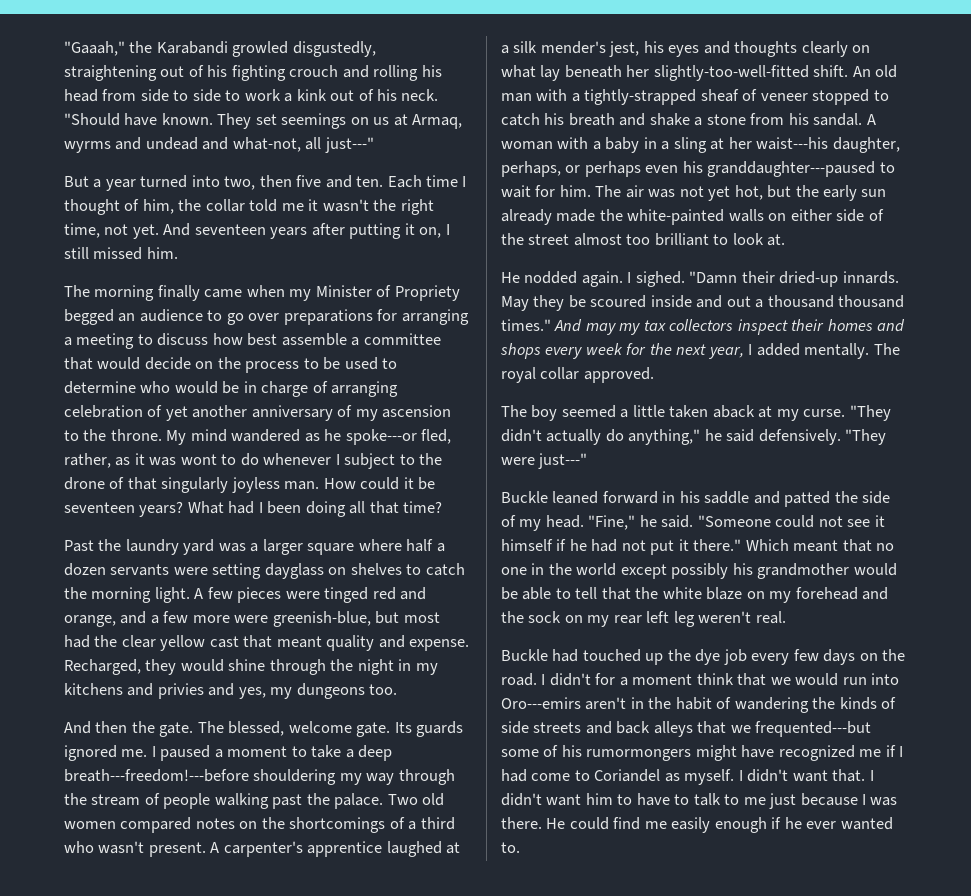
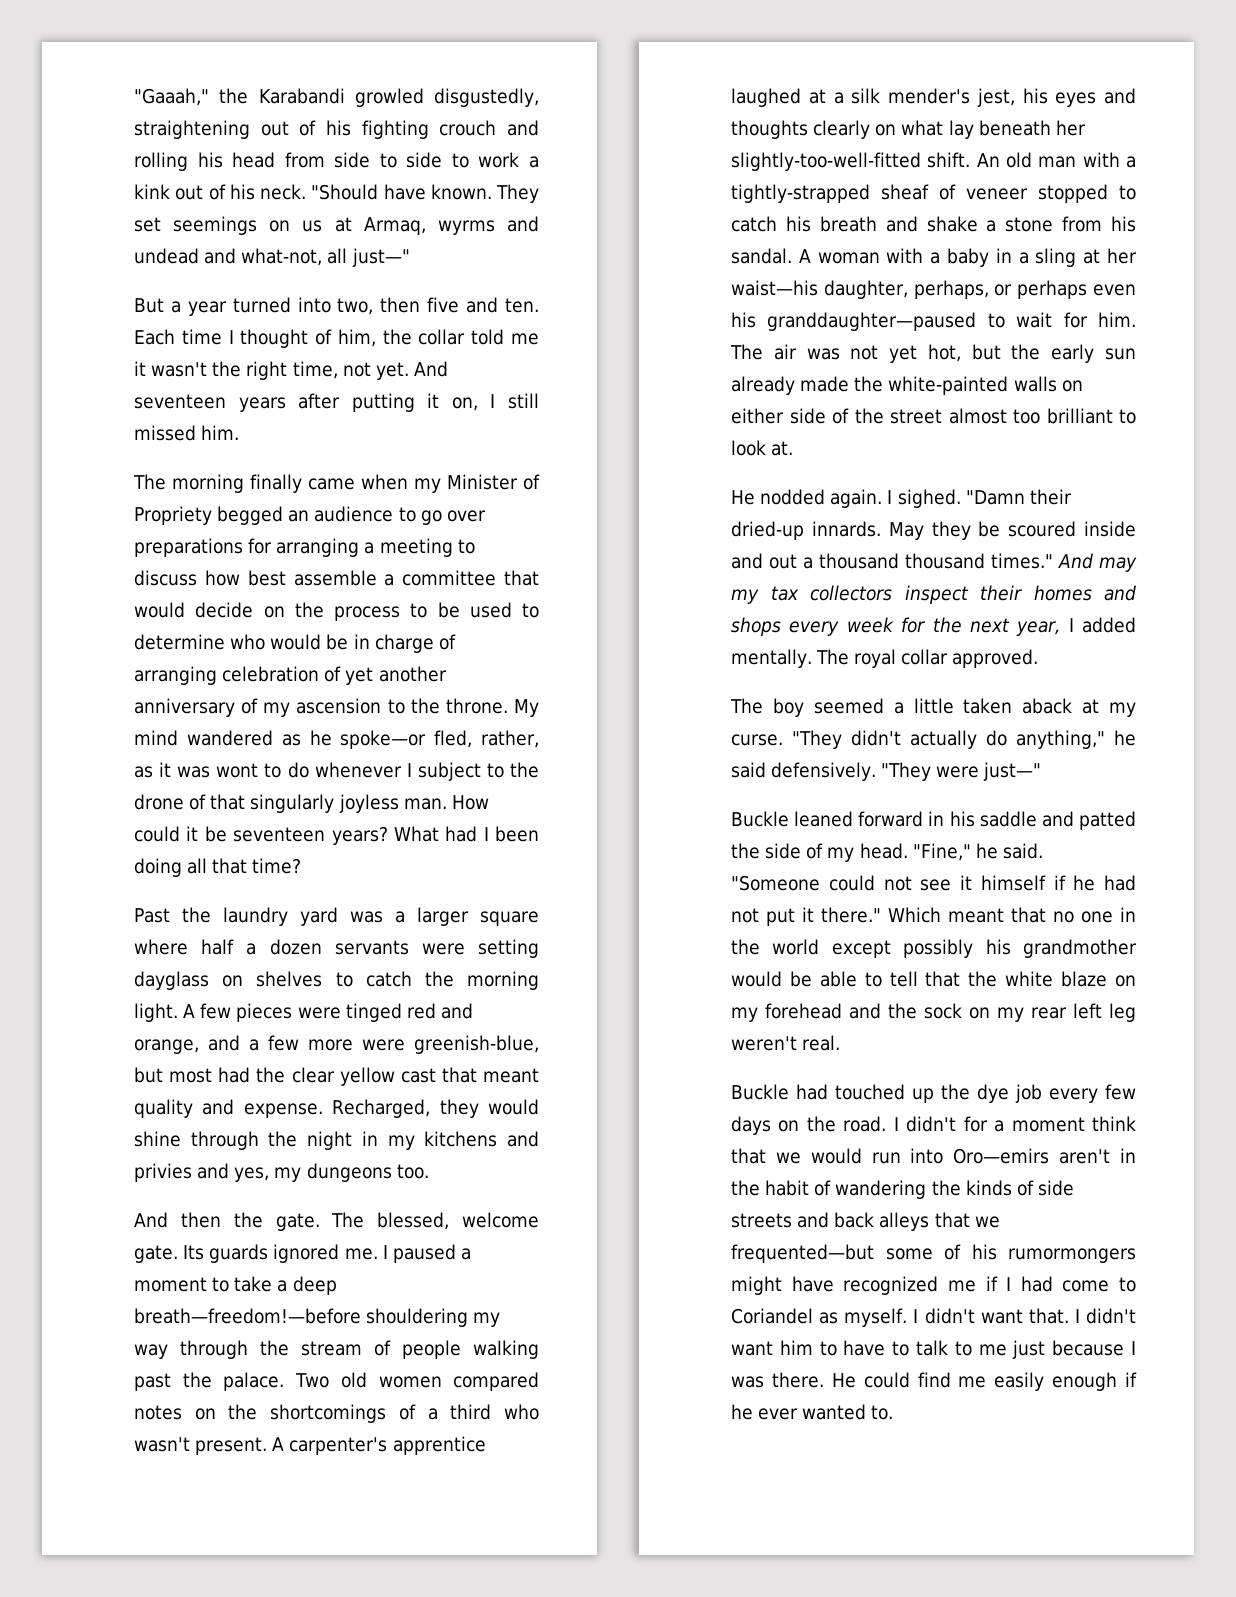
- They set seemings on us at Armaq, wyrms and undead and what-not, all just---"
+ They set seemings on us at Armaq, wyrms and undead and what-not, all just—"
- My mind wandered as he spoke---or fled, rather, as it was wont to do whenever I subject to the drone of that singularly joyless man.
+ My mind wandered as he spoke—or fled, rather, as it was wont to do whenever I subject to the drone of that singularly joyless man.
- I paused a moment to take a deep breath---freedom!---before shouldering my way through the stream of people walking past the palace.
+ I paused a moment to take a deep breath—freedom!—before shouldering my way through the stream of people walking past the palace.
- A woman with a baby in a sling at her waist---his daughter, perhaps, or perhaps even his granddaughter---paused to wait for him.
+ A woman with a baby in a sling at her waist—his daughter, perhaps, or perhaps even his granddaughter—paused to wait for him.
- "They were just---"
+ "They were just—"
- I didn't for a moment think that we would run into Oro---emirs aren't in the habit of wandering the kinds of side streets and back alleys that we frequented---but some of his rumormongers might have recognized me if I had come to Coriandel as myself.
+ I didn't for a moment think that we would run into Oro—emirs aren't in the habit of wandering the kinds of side streets and back alleys that we frequented—but some of his rumormongers might have recognized me if I had come to Coriandel as myself.

